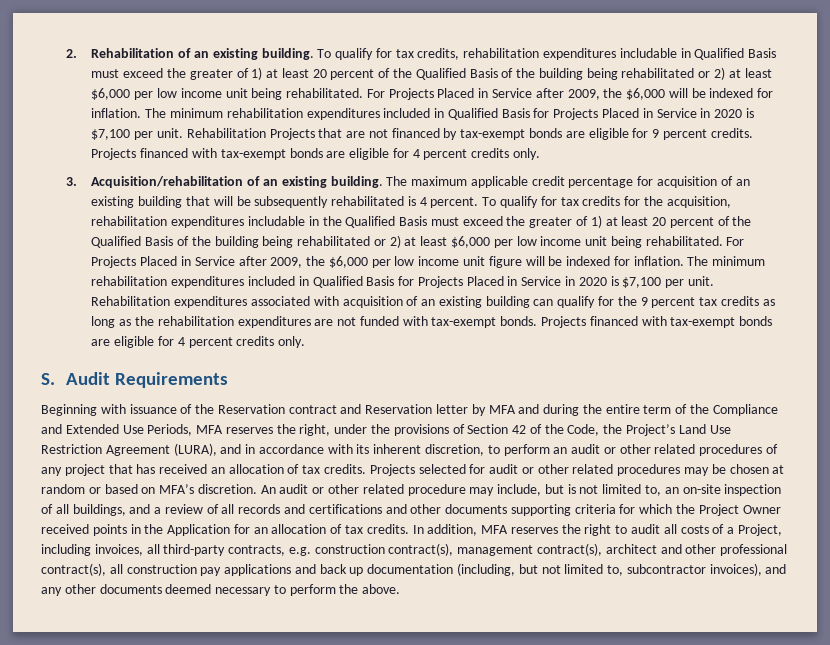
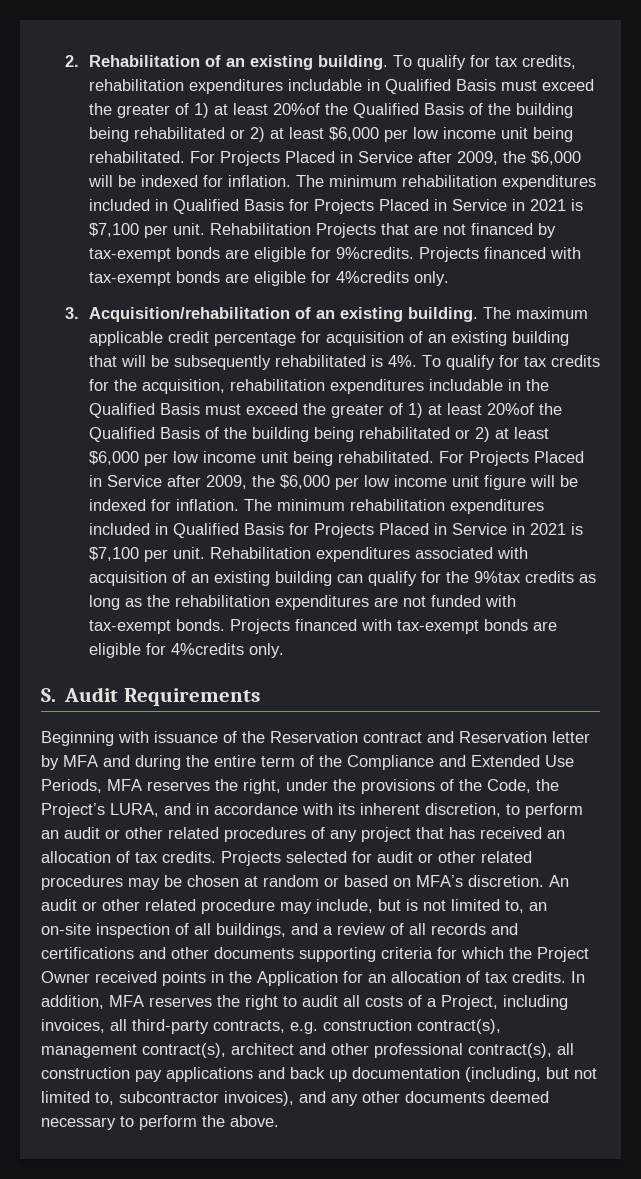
- To qualify for tax credits, rehabilitation expenditures includable in Qualified Basis must exceed the greater of 1) at least 20 percent of the Qualified Basis of the building being rehabilitated or 2) at least $6,000 per low income unit being rehabilitated.
+ To qualify for tax credits, rehabilitation expenditures includable in Qualified Basis must exceed the greater of 1) at least 20%of the Qualified Basis of the building being rehabilitated or 2) at least $6,000 per low income unit being rehabilitated.
- For Projects Placed in Service after 2009, the $6,000 will be indexed for inflation. The minimum rehabilitation expenditures included in Qualified Basis for Projects Placed in Service in 2020 is $7,100 per unit.
+ For Projects Placed in Service after 2009, the $6,000 will be indexed for inflation. The minimum rehabilitation expenditures included in Qualified Basis for Projects Placed in Service in 2021 is $7,100 per unit.
- Rehabilitation Projects that are not financed by tax-exempt bonds are eligible for 9 percent credits. Projects financed with tax-exempt bonds are eligible for 4 percent credits only.
+ Rehabilitation Projects that are not financed by tax-exempt bonds are eligible for 9%credits. Projects financed with tax-exempt bonds are eligible for 4%credits only.
- The maximum applicable credit percentage for acquisition of an existing building that will be subsequently rehabilitated is 4 percent.
+ The maximum applicable credit percentage for acquisition of an existing building that will be subsequently rehabilitated is 4%.
- To qualify for tax credits for the acquisition, rehabilitation expenditures includable in the Qualified Basis must exceed the greater of 1) at least 20 percent of the Qualified Basis of the building being rehabilitated or 2) at least $6,000 per low income unit being rehabilitated.
+ To qualify for tax credits for the acquisition, rehabilitation expenditures includable in the Qualified Basis must exceed the greater of 1) at least 20%of the Qualified Basis of the building being rehabilitated or 2) at least $6,000 per low income unit being rehabilitated.
- For Projects Placed in Service after 2009, the $6,000 per low income unit figure will be indexed for inflation. The minimum rehabilitation expenditures included in Qualified Basis for Projects Placed in Service in 2020 is $7,100 per unit.
+ For Projects Placed in Service after 2009, the $6,000 per low income unit figure will be indexed for inflation. The minimum rehabilitation expenditures included in Qualified Basis for Projects Placed in Service in 2021 is $7,100 per unit.
- Rehabilitation expenditures associated with acquisition of an existing building can qualify for the 9 percent tax credits as long as the rehabilitation expenditures are not funded with tax-exempt bonds. Projects financed with tax-exempt bonds are eligible for 4 percent credits only.
+ Rehabilitation expenditures associated with acquisition of an existing building can qualify for the 9%tax credits as long as the rehabilitation expenditures are not funded with tax-exempt bonds. Projects financed with tax-exempt bonds are eligible for 4%credits only.
- Beginning with issuance of the Reservation contract and Reservation letter by MFA and during the entire term of the Compliance and Extended Use Periods, MFA reserves the right, under the provisions of Section 42 of the Code, the Project’s Land Use Restriction Agreement (LURA), and in accordance with its inherent discretion, to perform an audit or other related procedures of any project that has received an allocation of tax credits.
+ Beginning with issuance of the Reservation contract and Reservation letter by MFA and during the entire term of the Compliance and Extended Use Periods, MFA reserves the right, under the provisions of the Code, the Project’s LURA, and in accordance with its inherent discretion, to perform an audit or other related procedures of any project that has received an allocation of tax credits.

